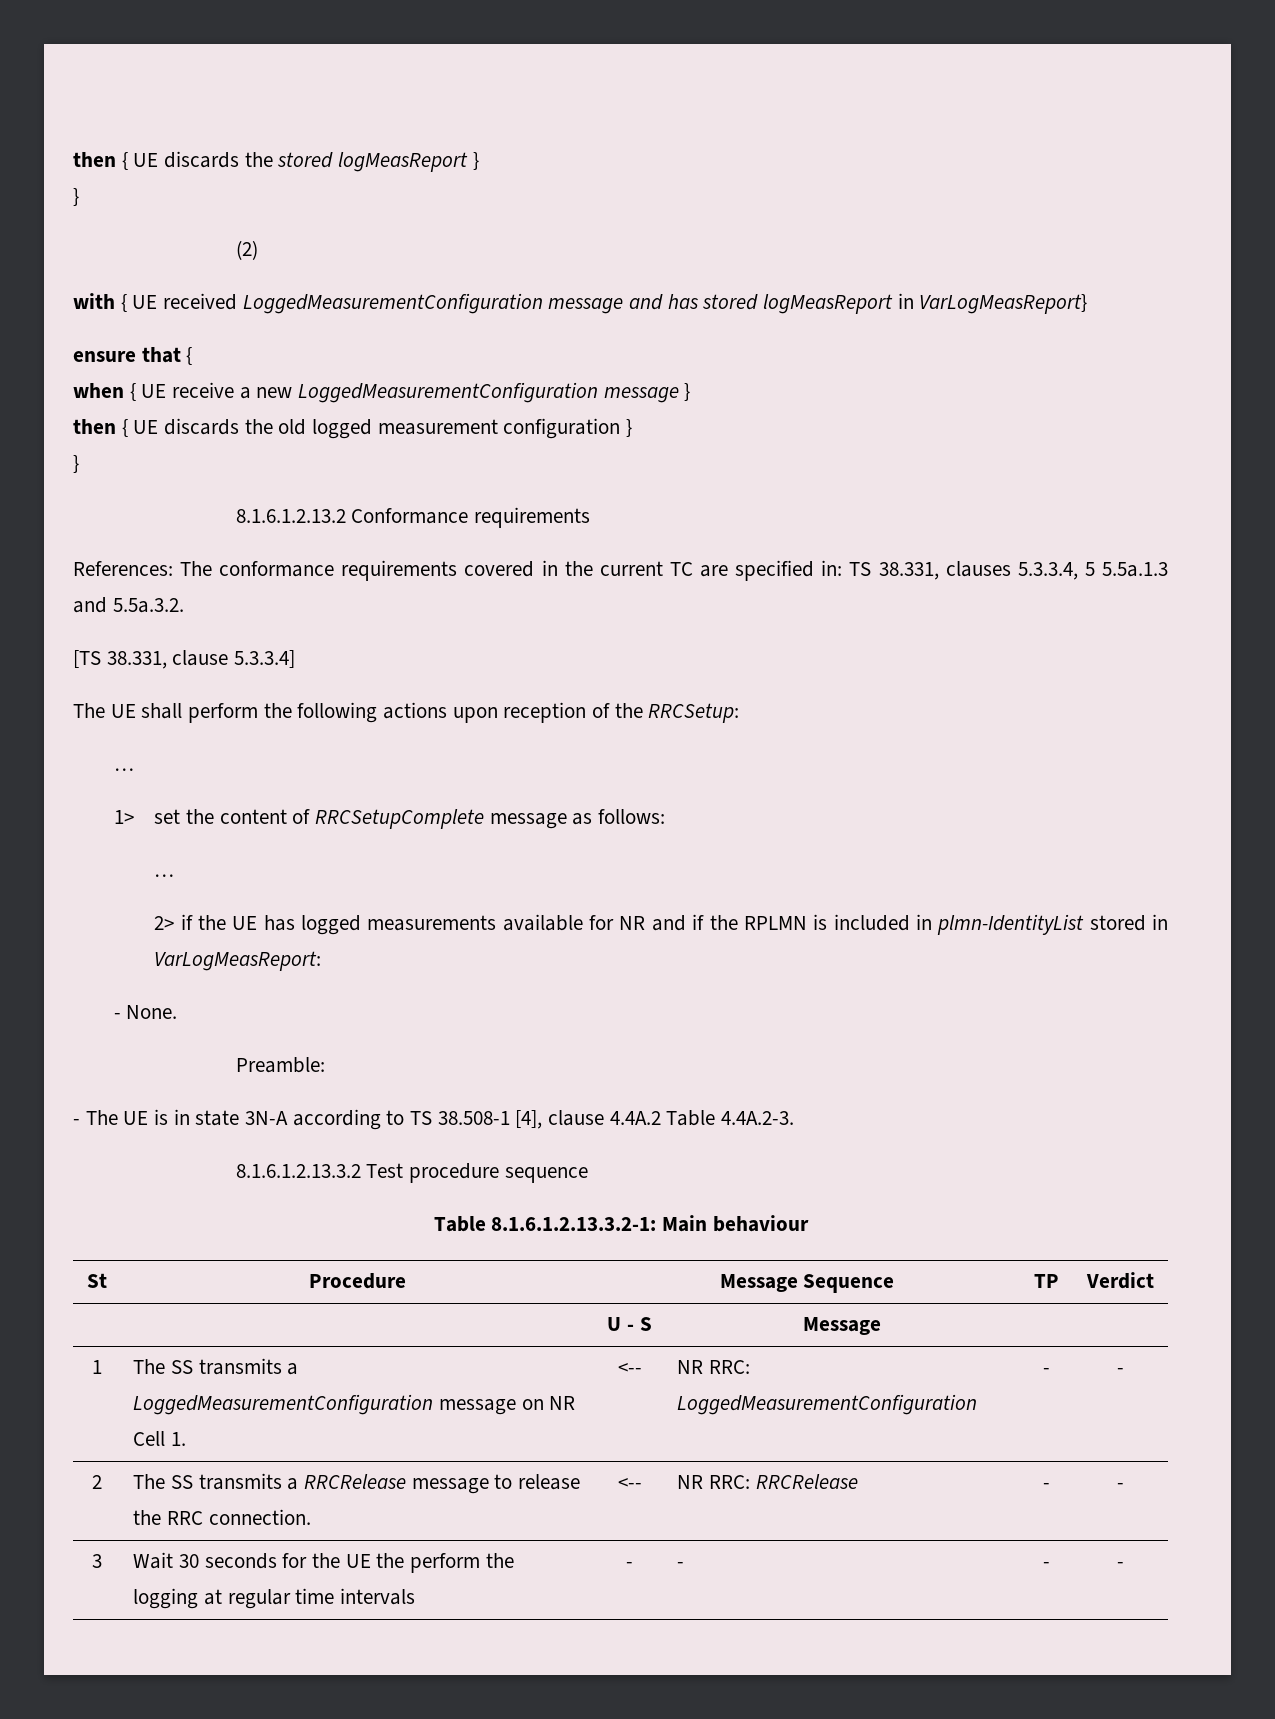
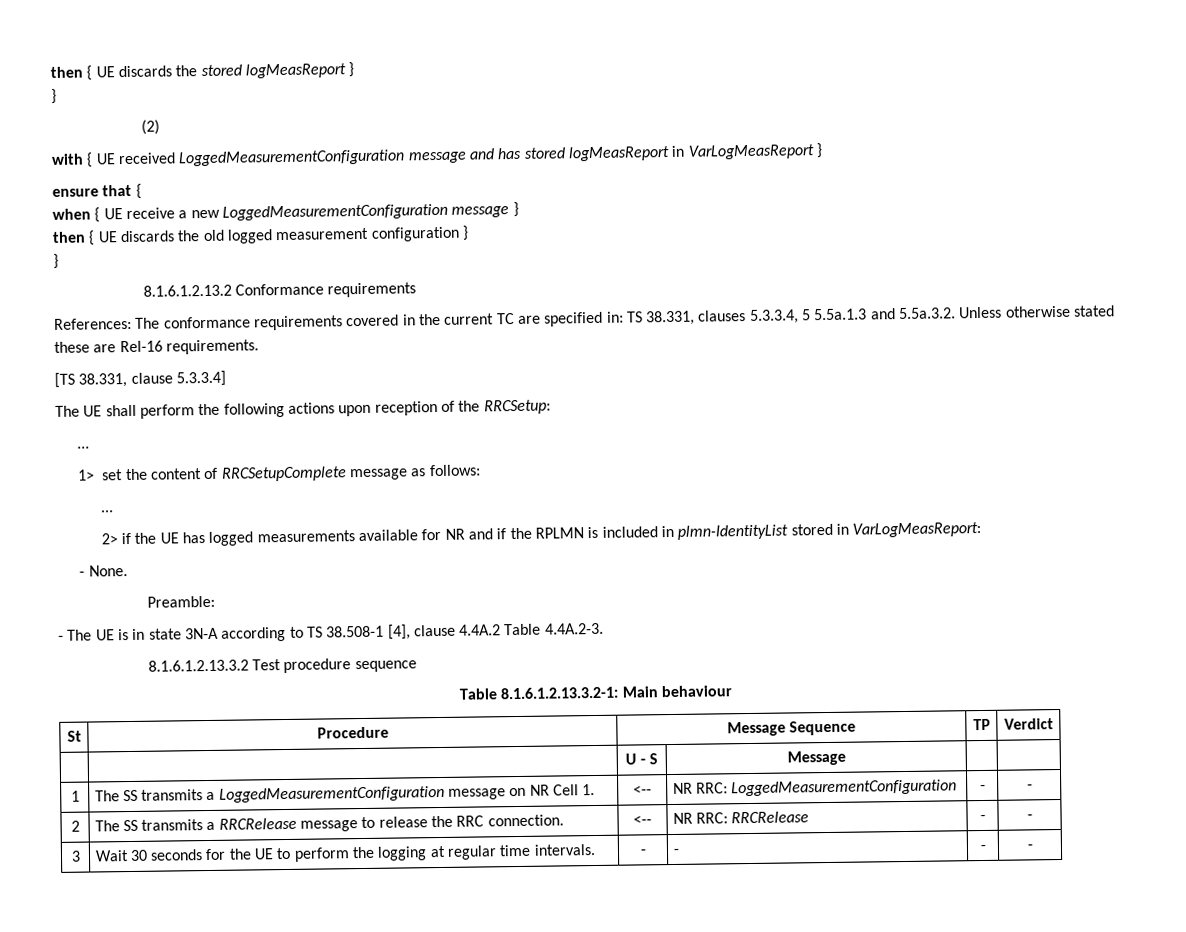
- with { UE received LoggedMeasurementConfiguration message and has stored logMeasReport in VarLogMeasReport}
+ with { UE received LoggedMeasurementConfiguration message and has stored logMeasReport in VarLogMeasReport }
- References: The conformance requirements covered in the current TC are specified in: TS 38.331, clauses 5.3.3.4, 5 5.5a.1.3 and 5.5a.3.2.
+ References: The conformance requirements covered in the current TC are specified in: TS 38.331, clauses 5.3.3.4, 5 5.5a.1.3 and 5.5a.3.2. Unless otherwise stated these are Rel-16 requirements.
- 3 | Wait 30 seconds for the UE the perform the logging at regular time intervals | - | - | - | -
+ 3 | Wait 30 seconds for the UE to perform the logging at regular time intervals. | - | - | - | -

